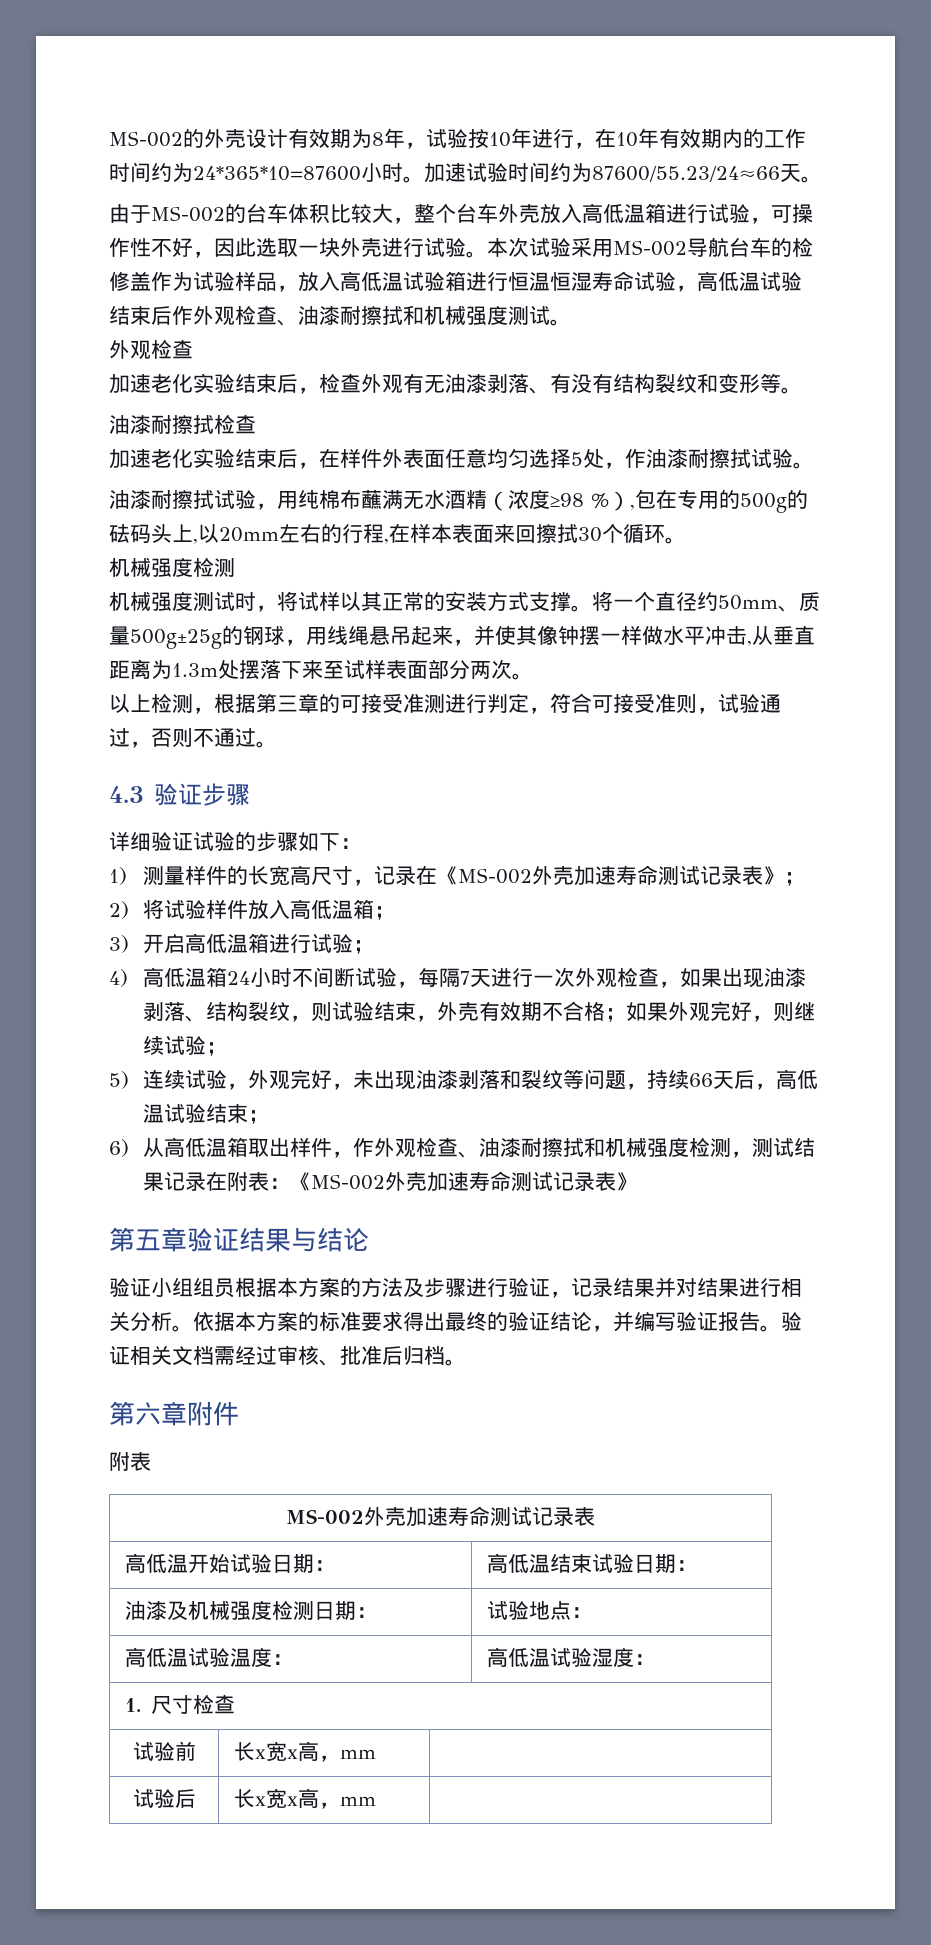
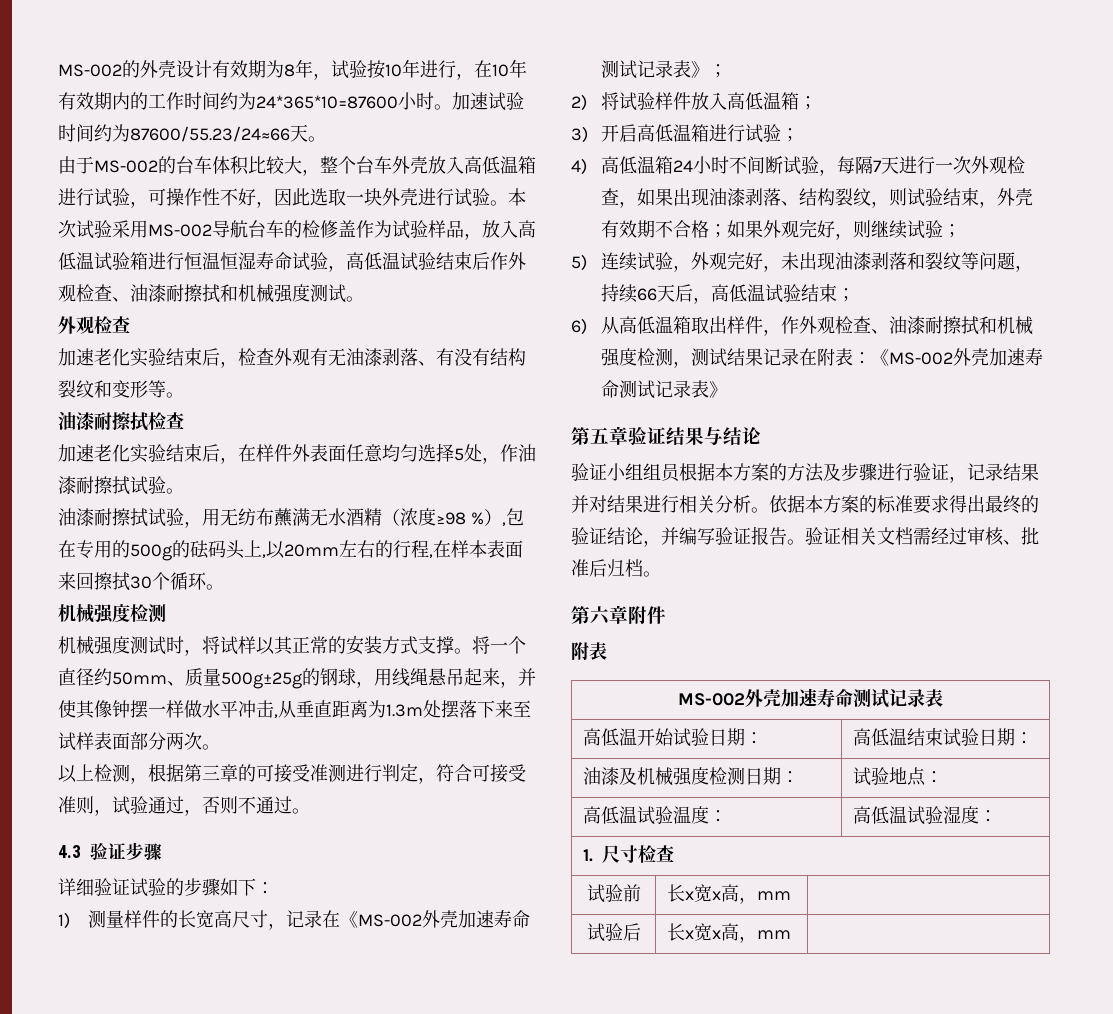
- 油漆耐擦拭试验，用纯棉布蘸满无水酒精（浓度≥98 %）,包在专用的500g的砝码头上,以20mm左右的行程,在样本表面来回擦拭30个循环。
+ 油漆耐擦拭试验，用无纺布蘸满无水酒精（浓度≥98 %）,包在专用的500g的砝码头上,以20mm左右的行程,在样本表面来回擦拭30个循环。

